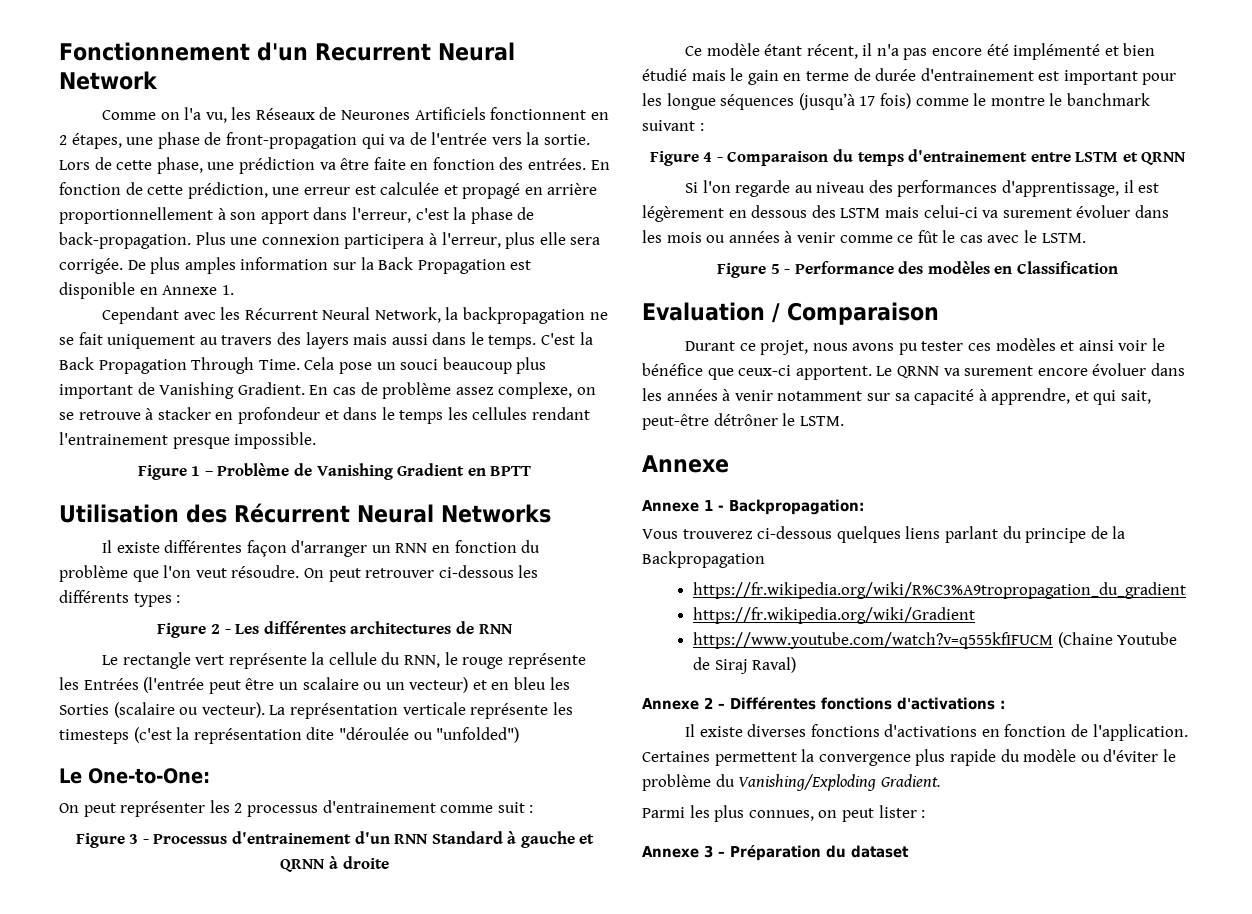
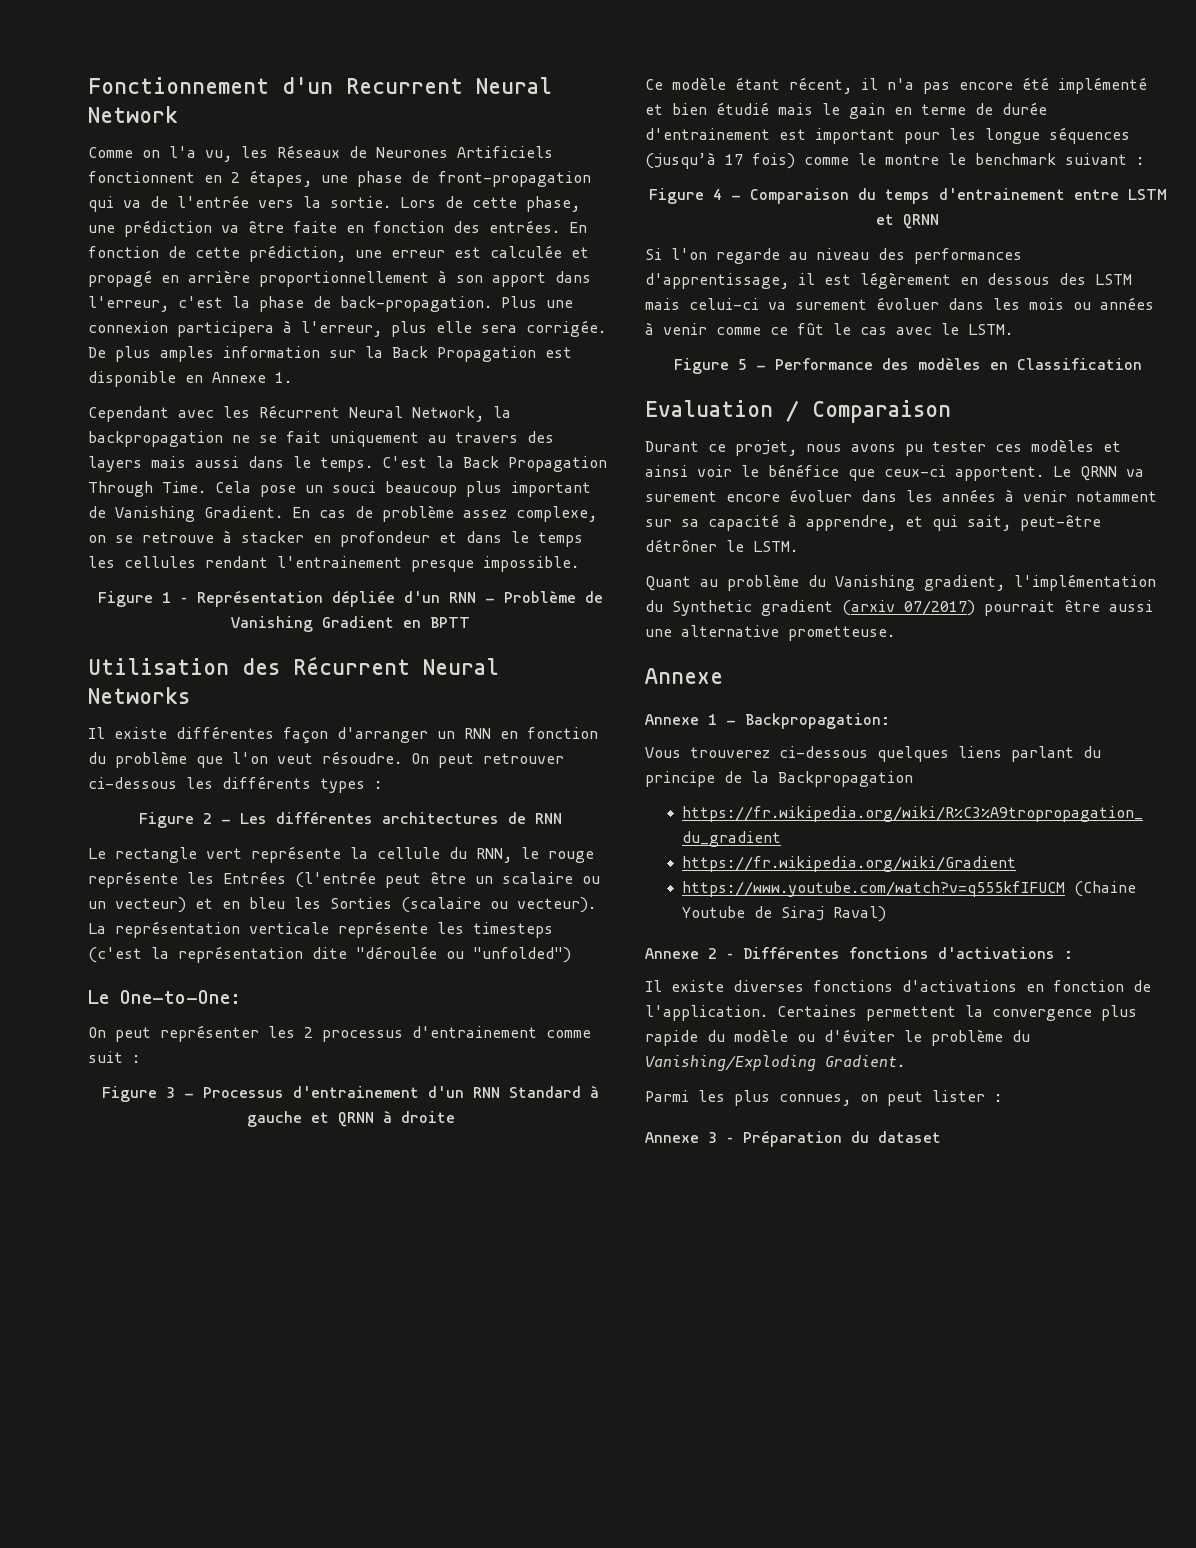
- Figure 1 – Problème de Vanishing Gradient en BPTT
+ Figure 1 – Représentation dépliée d'un RNN - Problème de Vanishing Gradient en BPTT
- Ce modèle étant récent, il n'a pas encore été implémenté et bien étudié mais le gain en terme de durée d'entrainement est important pour les longue séquences (jusqu’à 17 fois) comme le montre le banchmark suivant :
+ Ce modèle étant récent, il n'a pas encore été implémenté et bien étudié mais le gain en terme de durée d'entrainement est important pour les longue séquences (jusqu’à 17 fois) comme le montre le benchmark suivant :
+ Quant au problème du Vanishing gradient, l'implémentation du Synthetic gradient (arxiv 07/2017) pourrait être aussi une alternative prometteuse.

